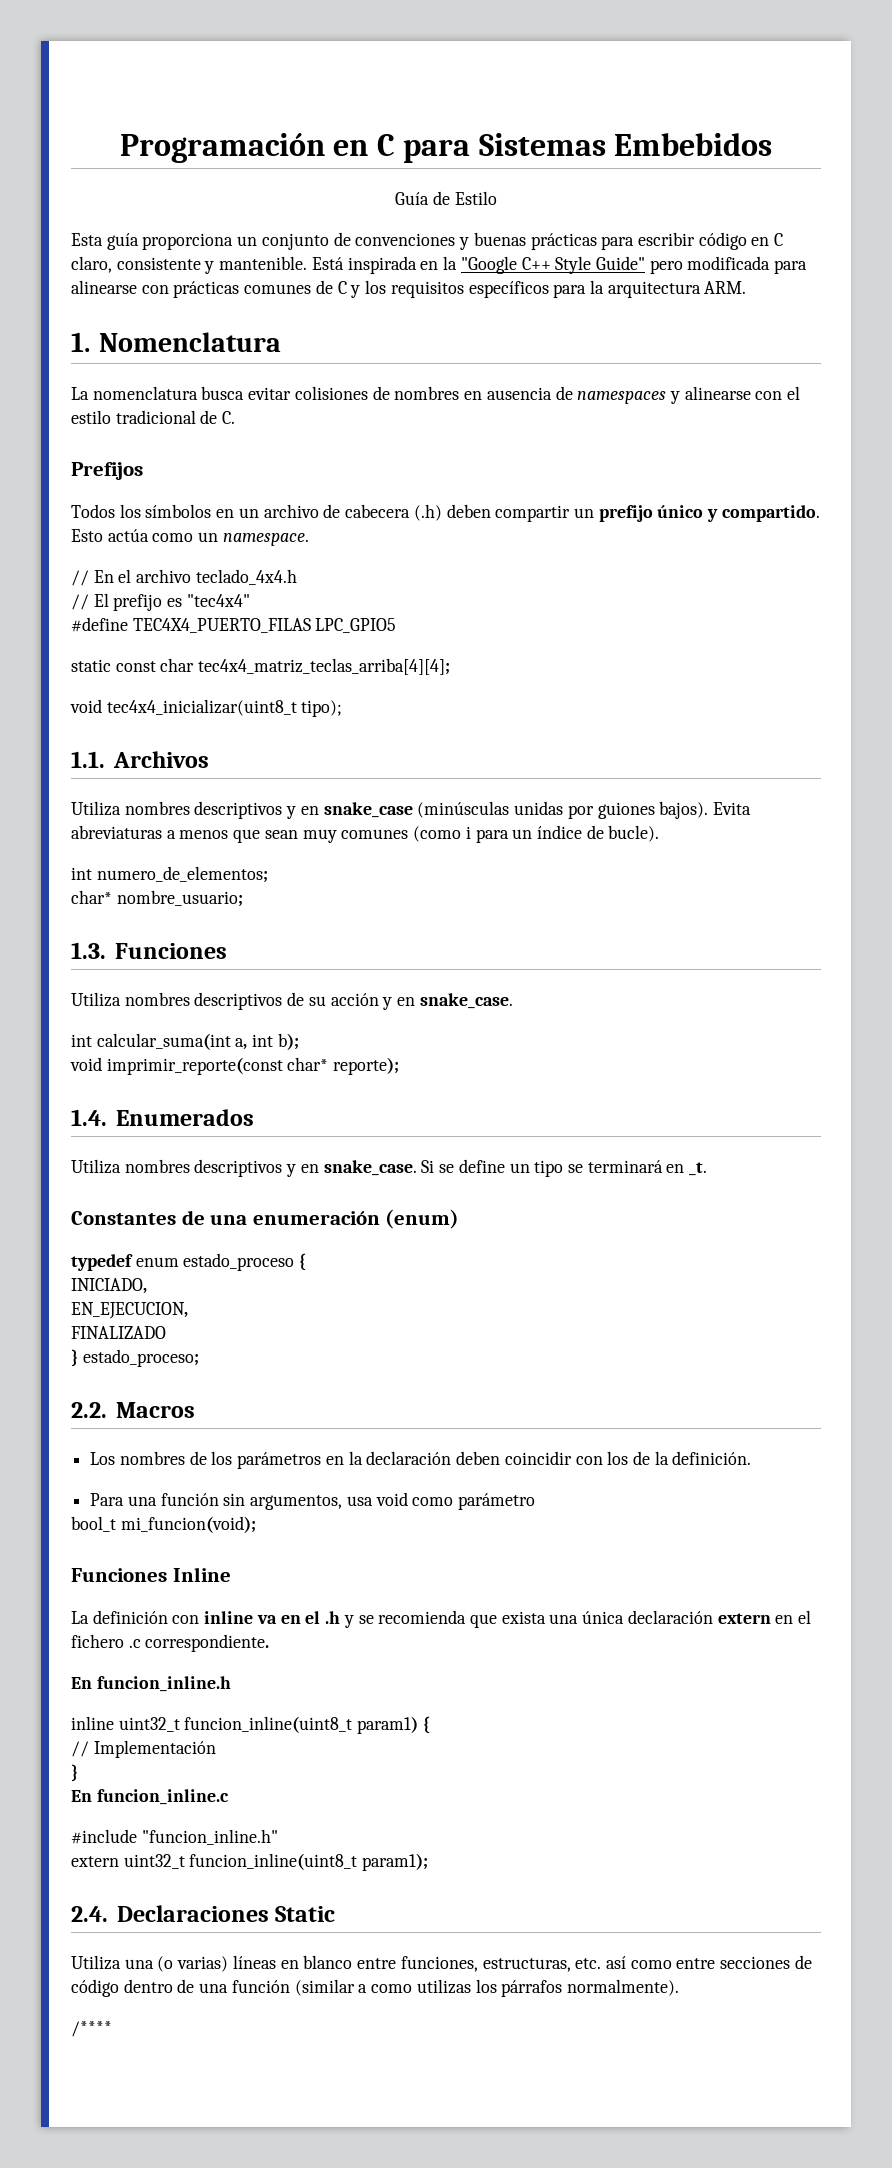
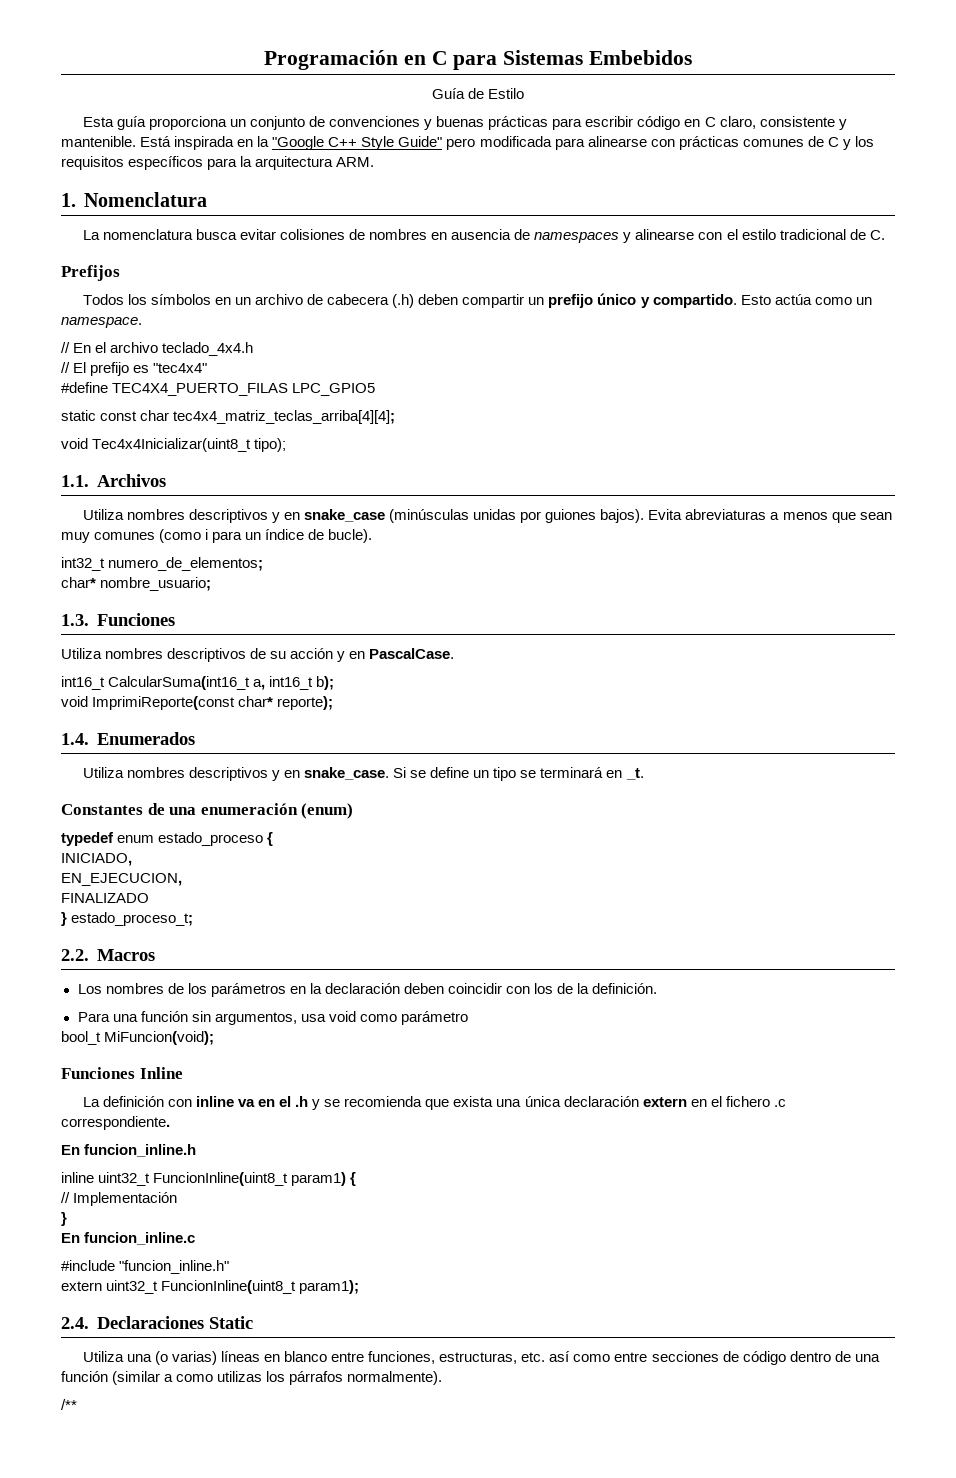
- void tec4x4_inicializar(uint8_t tipo);
+ void Tec4x4Inicializar(uint8_t tipo);
- int numero_de_elementos;
+ int32_t numero_de_elementos;
- Utiliza nombres descriptivos de su acción y en snake_case.
- int calcular_suma(int a, int b);
+ Utiliza nombres descriptivos de su acción y en PascalCase.
+ int16_t CalcularSuma(int16_t a, int16_t b);
- void imprimir_reporte(const char* reporte);
+ void ImprimiReporte(const char* reporte);
- } estado_proceso;
+ } estado_proceso_t;
- bool_t mi_funcion(void);
+ bool_t MiFuncion(void);
- inline uint32_t funcion_inline(uint8_t param1) {
+ inline uint32_t FuncionInline(uint8_t param1) {
- extern uint32_t funcion_inline(uint8_t param1);
+ extern uint32_t FuncionInline(uint8_t param1);
- /****
+ /**

